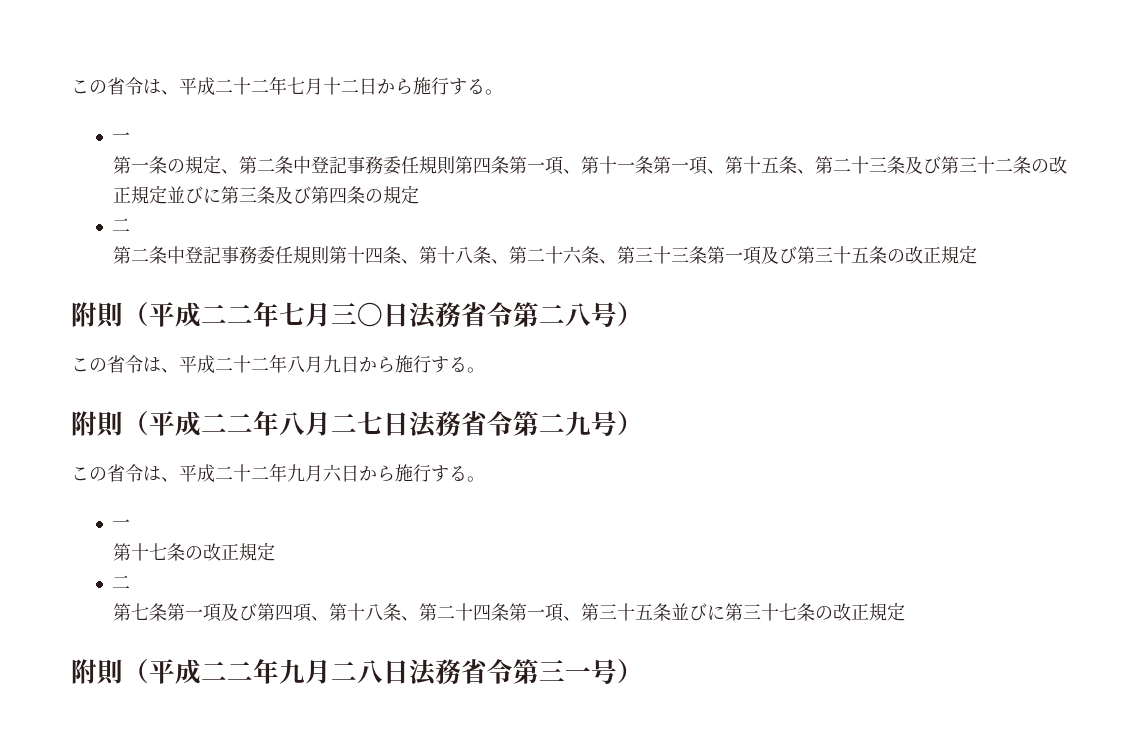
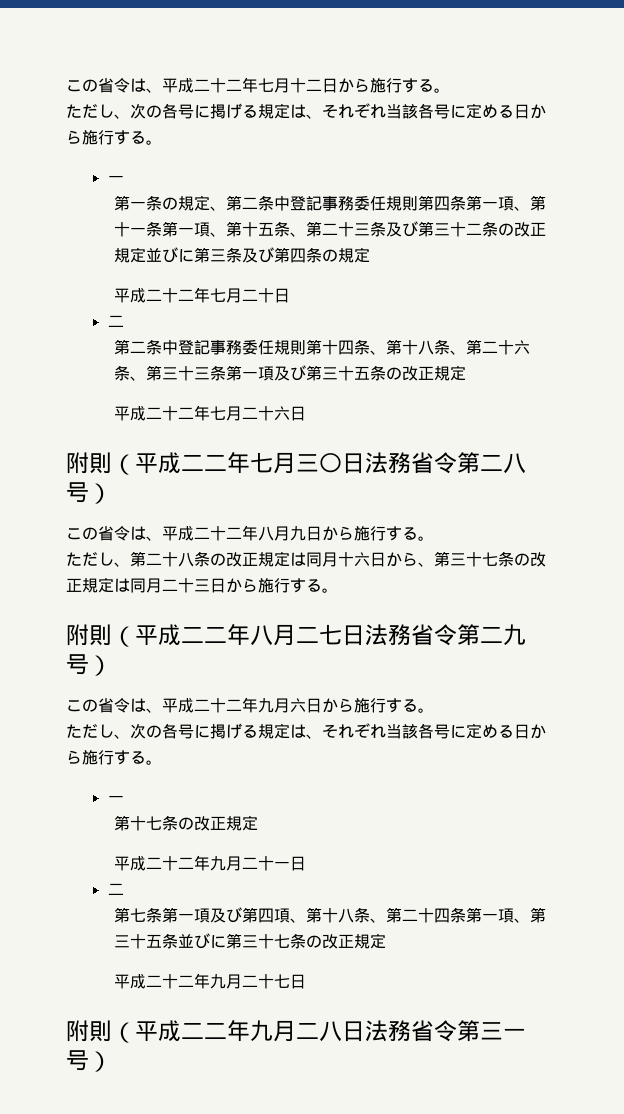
  この省令は、平成二十二年七月十二日から施行する。
+ ただし、次の各号に掲げる規定は、それぞれ当該各号に定める日から施行する。
+ 平成二十二年七月二十日
+ 平成二十二年七月二十六日
+ ただし、第二十八条の改正規定は同月十六日から、第三十七条の改正規定は同月二十三日から施行する。
  この省令は、平成二十二年九月六日から施行する。
+ ただし、次の各号に掲げる規定は、それぞれ当該各号に定める日から施行する。
+ 平成二十二年九月二十一日
+ 平成二十二年九月二十七日

